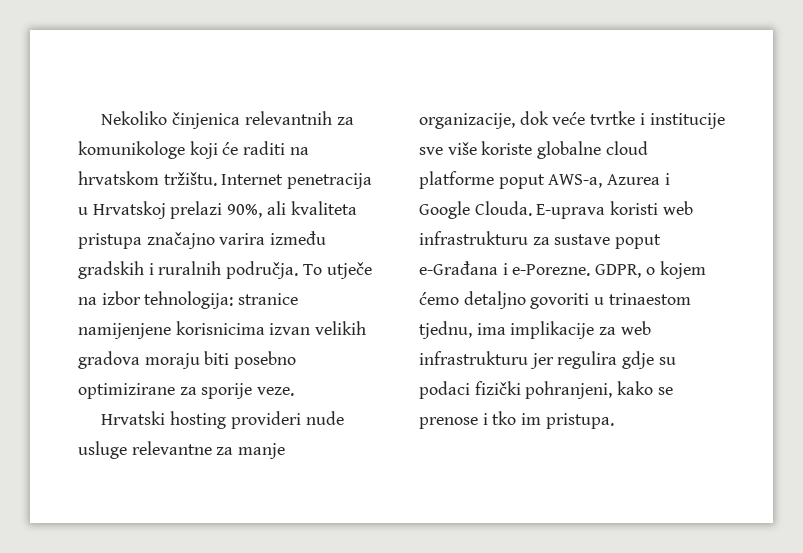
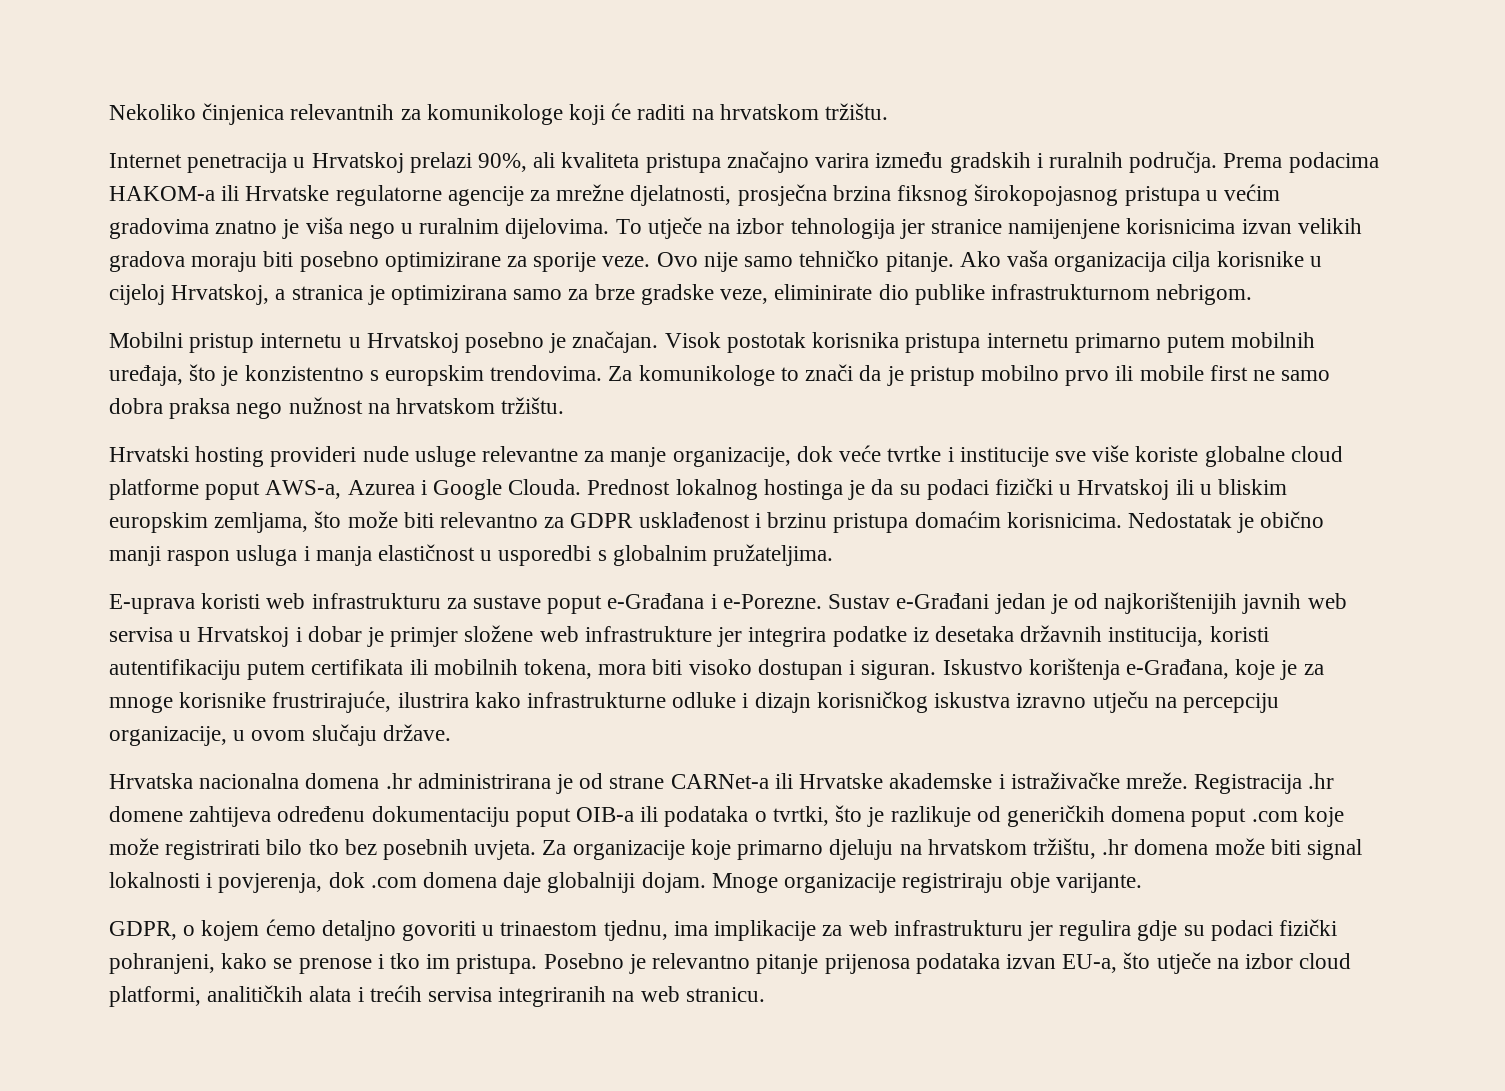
- Nekoliko činjenica relevantnih za komunikologe koji će raditi na hrvatskom tržištu. Internet penetracija u Hrvatskoj prelazi 90%, ali kvaliteta pristupa značajno varira između gradskih i ruralnih područja.
+ Nekoliko činjenica relevantnih za komunikologe koji će raditi na hrvatskom tržištu.
+ Internet penetracija u Hrvatskoj prelazi 90%, ali kvaliteta pristupa značajno varira između gradskih i ruralnih područja.
+ Prema podacima HAKOM-a ili Hrvatske regulatorne agencije za mrežne djelatnosti, prosječna brzina fiksnog širokopojasnog pristupa u većim gradovima znatno je viša nego u ruralnim dijelovima.
- To utječe na izbor tehnologija: stranice namijenjene korisnicima izvan velikih gradova moraju biti posebno optimizirane za sporije veze.
+ To utječe na izbor tehnologija jer stranice namijenjene korisnicima izvan velikih gradova moraju biti posebno optimizirane za sporije veze. Ovo nije samo tehničko pitanje. Ako vaša organizacija cilja korisnike u cijeloj Hrvatskoj, a stranica je optimizirana samo za brze gradske veze, eliminirate dio publike infrastrukturnom nebrigom.
+ Mobilni pristup internetu u Hrvatskoj posebno je značajan. Visok postotak korisnika pristupa internetu primarno putem mobilnih uređaja, što je konzistentno s europskim trendovima. Za komunikologe to znači da je pristup mobilno prvo ili mobile first ne samo dobra praksa nego nužnost na hrvatskom tržištu.
- Hrvatski hosting provideri nude usluge relevantne za manje organizacije, dok veće tvrtke i institucije sve više koriste globalne cloud platforme poput AWS-a, Azurea i Google Clouda. E-uprava koristi web infrastrukturu za sustave poput e-Građana i e-Porezne. GDPR, o kojem ćemo detaljno govoriti u trinaestom tjednu, ima implikacije za web infrastrukturu jer regulira gdje su podaci fizički pohranjeni, kako se prenose i tko im pristupa.
+ Hrvatski hosting provideri nude usluge relevantne za manje organizacije, dok veće tvrtke i institucije sve više koriste globalne cloud platforme poput AWS-a, Azurea i Google Clouda. Prednost lokalnog hostinga je da su podaci fizički u Hrvatskoj ili u bliskim europskim zemljama, što može biti relevantno za GDPR usklađenost i brzinu pristupa domaćim korisnicima. Nedostatak je obično manji raspon usluga i manja elastičnost u usporedbi s globalnim pružateljima.
+ E-uprava koristi web infrastrukturu za sustave poput e-Građana i e-Porezne. Sustav e-Građani jedan je od najkorištenijih javnih web servisa u Hrvatskoj i dobar je primjer složene web infrastrukture jer integrira podatke iz desetaka državnih institucija, koristi autentifikaciju putem certifikata ili mobilnih tokena, mora biti visoko dostupan i siguran. Iskustvo korištenja e-Građana, koje je za mnoge korisnike frustrirajuće, ilustrira kako infrastrukturne odluke i dizajn korisničkog iskustva izravno utječu na percepciju organizacije, u ovom slučaju države.
+ Hrvatska nacionalna domena .hr administrirana je od strane CARNet-a ili Hrvatske akademske i istraživačke mreže. Registracija .hr domene zahtijeva određenu dokumentaciju poput OIB-a ili podataka o tvrtki, što je razlikuje od generičkih domena poput .com koje može registrirati bilo tko bez posebnih uvjeta. Za organizacije koje primarno djeluju na hrvatskom tržištu, .hr domena može biti signal lokalnosti i povjerenja, dok .com domena daje globalniji dojam. Mnoge organizacije registriraju obje varijante.
+ GDPR, o kojem ćemo detaljno govoriti u trinaestom tjednu, ima implikacije za web infrastrukturu jer regulira gdje su podaci fizički pohranjeni, kako se prenose i tko im pristupa.
+ Posebno je relevantno pitanje prijenosa podataka izvan EU-a, što utječe na izbor cloud platformi, analitičkih alata i trećih servisa integriranih na web stranicu.

